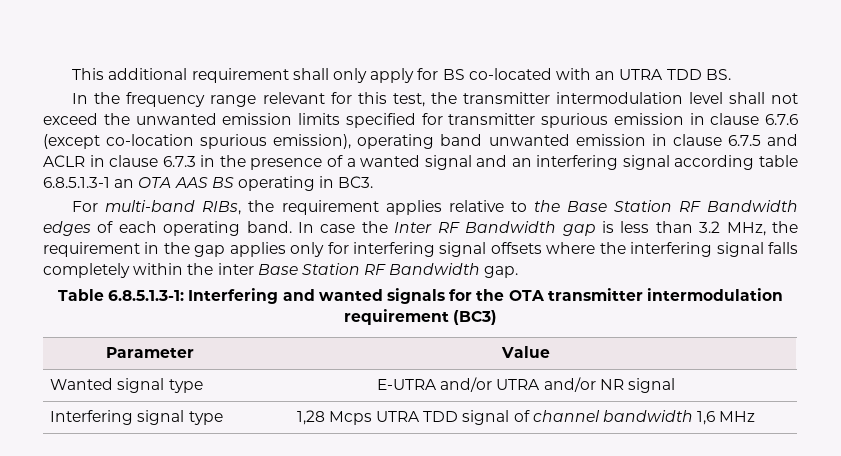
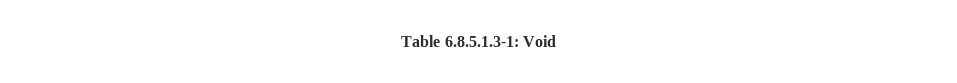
- This additional requirement shall only apply for BS co-located with an UTRA TDD BS.
- In the frequency range relevant for this test, the transmitter intermodulation level shall not exceed the unwanted emission limits specified for transmitter spurious emission in clause 6.7.6 (except co-location spurious emission), operating band unwanted emission in clause 6.7.5 and ACLR in clause 6.7.3 in the presence of a wanted signal and an interfering signal according table 6.8.5.1.3-1 an OTA AAS BS operating in BC3.
- For multi-band RIBs, the requirement applies relative to the Base Station RF Bandwidth edges of each operating band. In case the Inter RF Bandwidth gap is less than 3.2 MHz, the requirement in the gap applies only for interfering signal offsets where the interfering signal falls completely within the inter Base Station RF Bandwidth gap.
- Table 6.8.5.1.3-1: Interfering and wanted signals for the OTA transmitter intermodulation requirement (BC3)
- Parameter | Value
- Wanted signal type | E-UTRA and/or UTRA and/or NR signal
- Interfering signal type | 1,28 Mcps UTRA TDD signal of channel bandwidth 1,6 MHz
+ Table 6.8.5.1.3-1: Void

